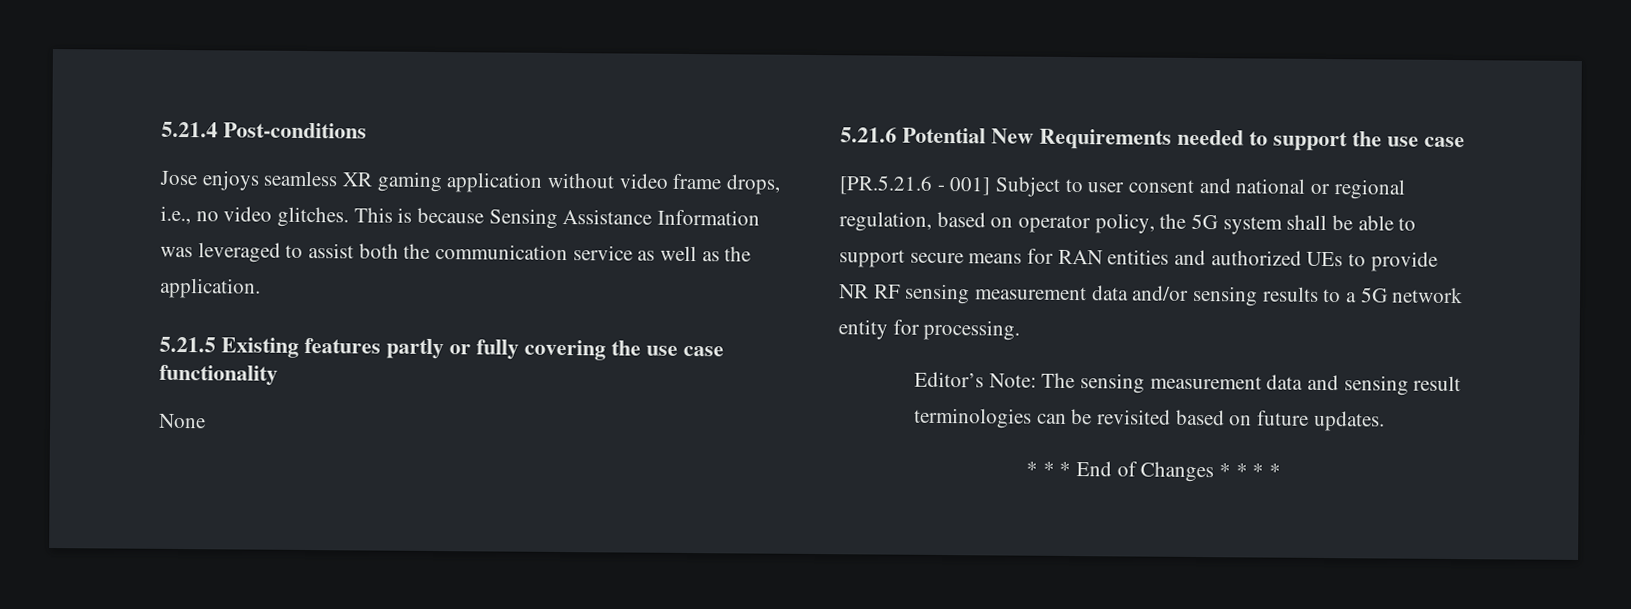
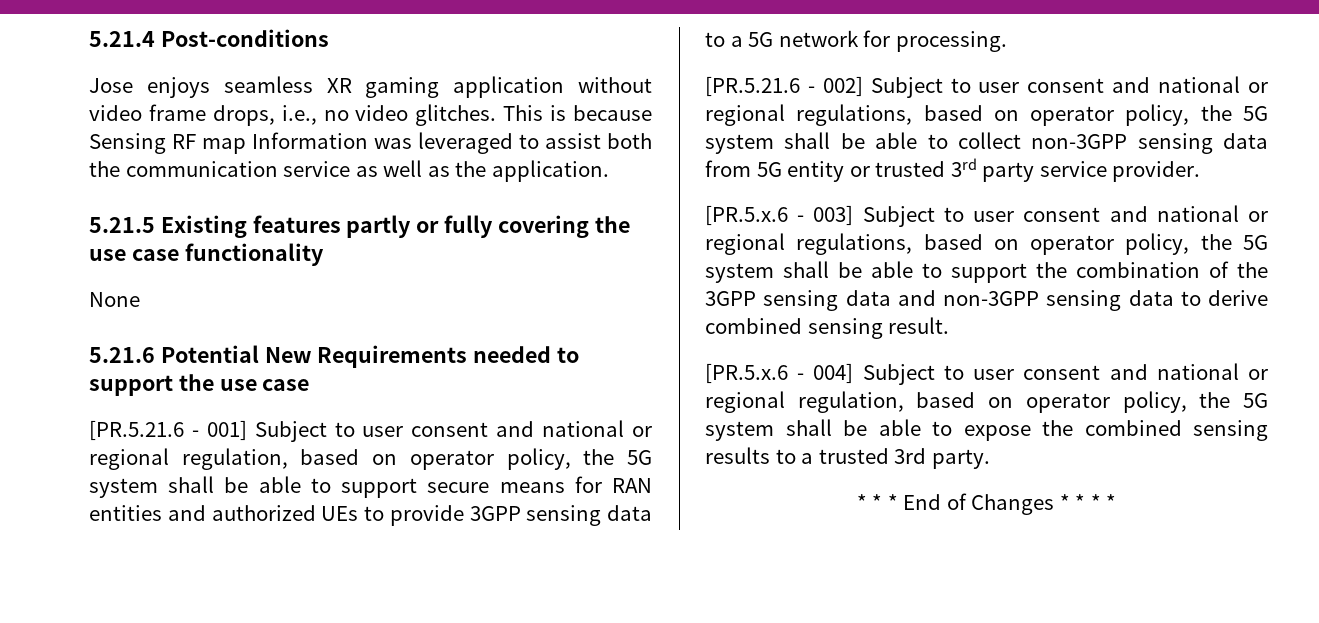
- This is because Sensing Assistance Information was leveraged to assist both the communication service as well as the application.
+ This is because Sensing RF map Information was leveraged to assist both the communication service as well as the application.
- [PR.5.21.6 - 001] Subject to user consent and national or regional regulation, based on operator policy, the 5G system shall be able to support secure means for RAN entities and authorized UEs to provide NR RF sensing measurement data and/or sensing results to a 5G network entity for processing.
- Editor’s Note: The sensing measurement data and sensing result terminologies can be revisited based on future updates.
+ [PR.5.21.6 - 001] Subject to user consent and national or regional regulation, based on operator policy, the 5G system shall be able to support secure means for RAN entities and authorized UEs to provide 3GPP sensing data to a 5G network for processing.
+ [PR.5.21.6 - 002] Subject to user consent and national or regional regulations, based on operator policy, the 5G system shall be able to collect non-3GPP sensing data from 5G entity or trusted 3rd party service provider.
+ [PR.5.x.6 - 003] Subject to user consent and national or regional regulations, based on operator policy, the 5G system shall be able to support the combination of the 3GPP sensing data and non-3GPP sensing data to derive combined sensing result.
+ [PR.5.x.6 - 004] Subject to user consent and national or regional regulation, based on operator policy, the 5G system shall be able to expose the combined sensing results to a trusted 3rd party.

